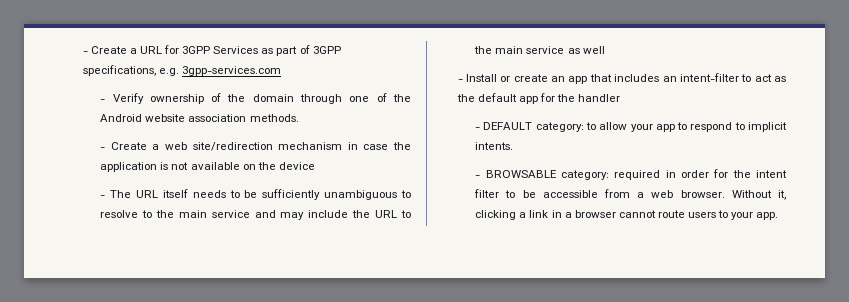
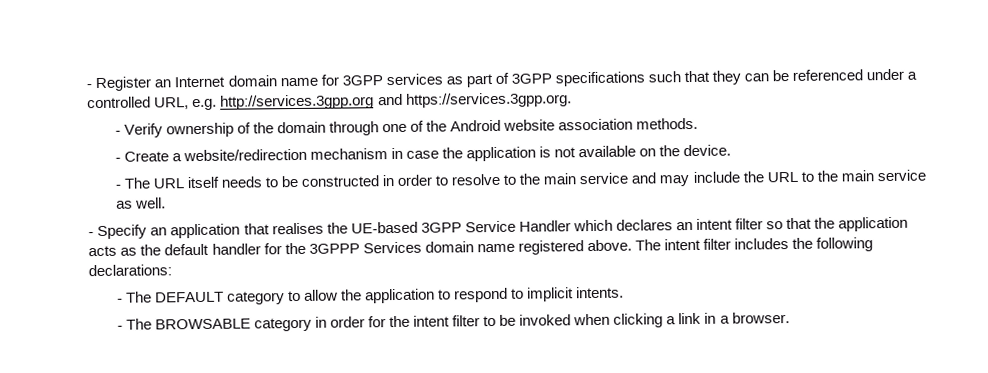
- - Create a URL for 3GPP Services as part of 3GPP specifications, e.g. 3gpp-services.com
+ - Register an Internet domain name for 3GPP services as part of 3GPP specifications such that they can be referenced under a controlled URL, e.g. http://services.3gpp.org and https://services.3gpp.org.
- - Create a web site/redirection mechanism in case the application is not available on the device
+ - Create a website/redirection mechanism in case the application is not available on the device.
- - The URL itself needs to be sufficiently unambiguous to resolve to the main service and may include the URL to the main service as well
- - Install or create an app that includes an intent-filter to act as the default app for the handler
- - DEFAULT category: to allow your app to respond to implicit intents.
+ - The URL itself needs to be constructed in order to resolve to the main service and may include the URL to the main service as well.
+ - Specify an application that realises the UE-based 3GPP Service Handler which declares an intent filter so that the application acts as the default handler for the 3GPPP Services domain name registered above. The intent filter includes the following declarations:
+ - The DEFAULT category to allow the application to respond to implicit intents.
- - BROWSABLE category: required in order for the intent filter to be accessible from a web browser. Without it, clicking a link in a browser cannot route users to your app.
+ - The BROWSABLE category in order for the intent filter to be invoked when clicking a link in a browser.

